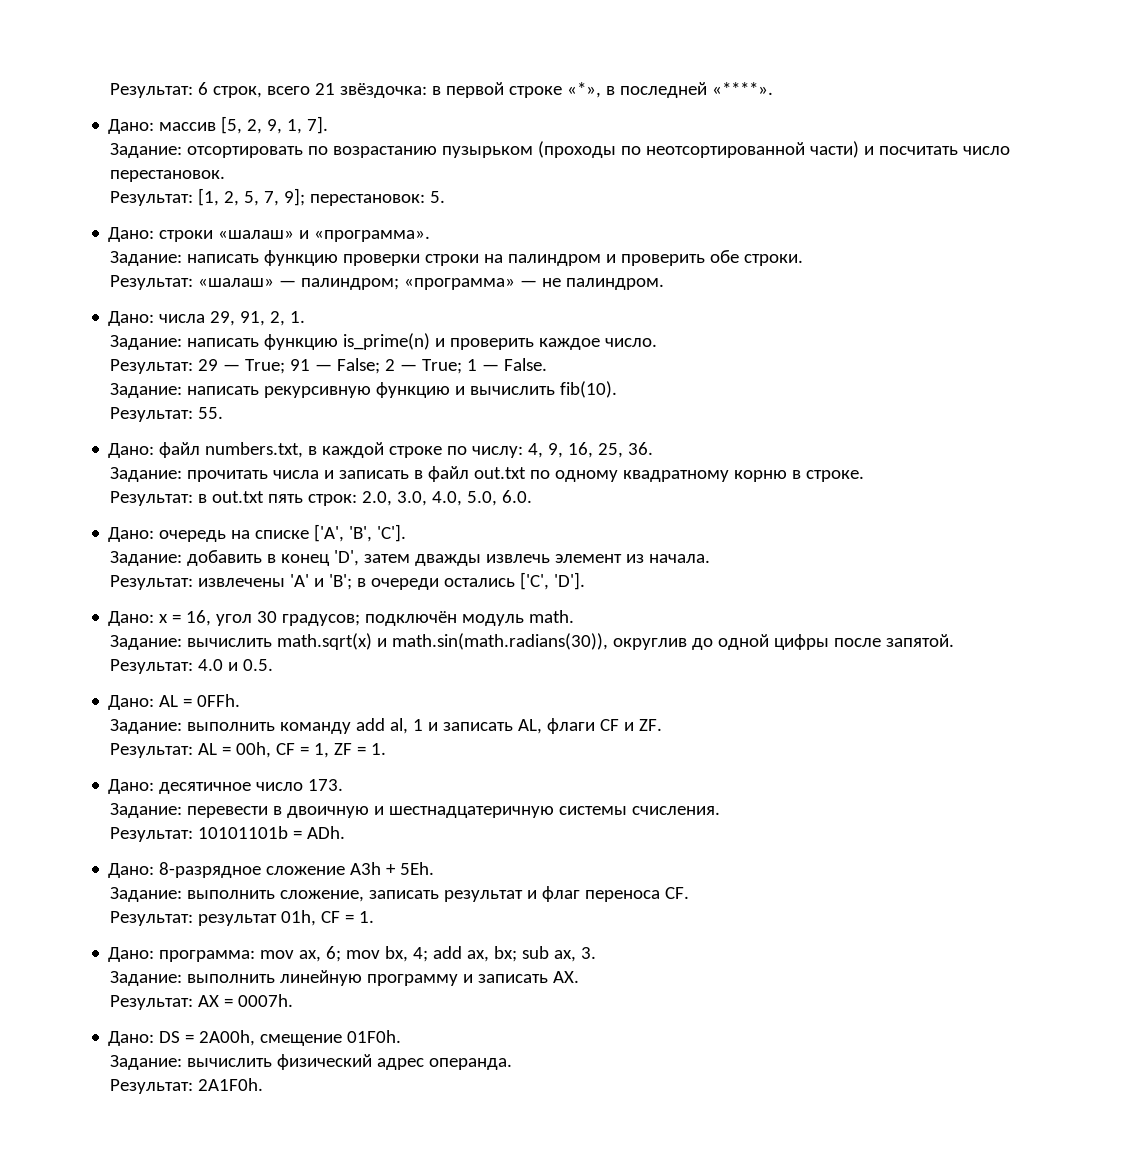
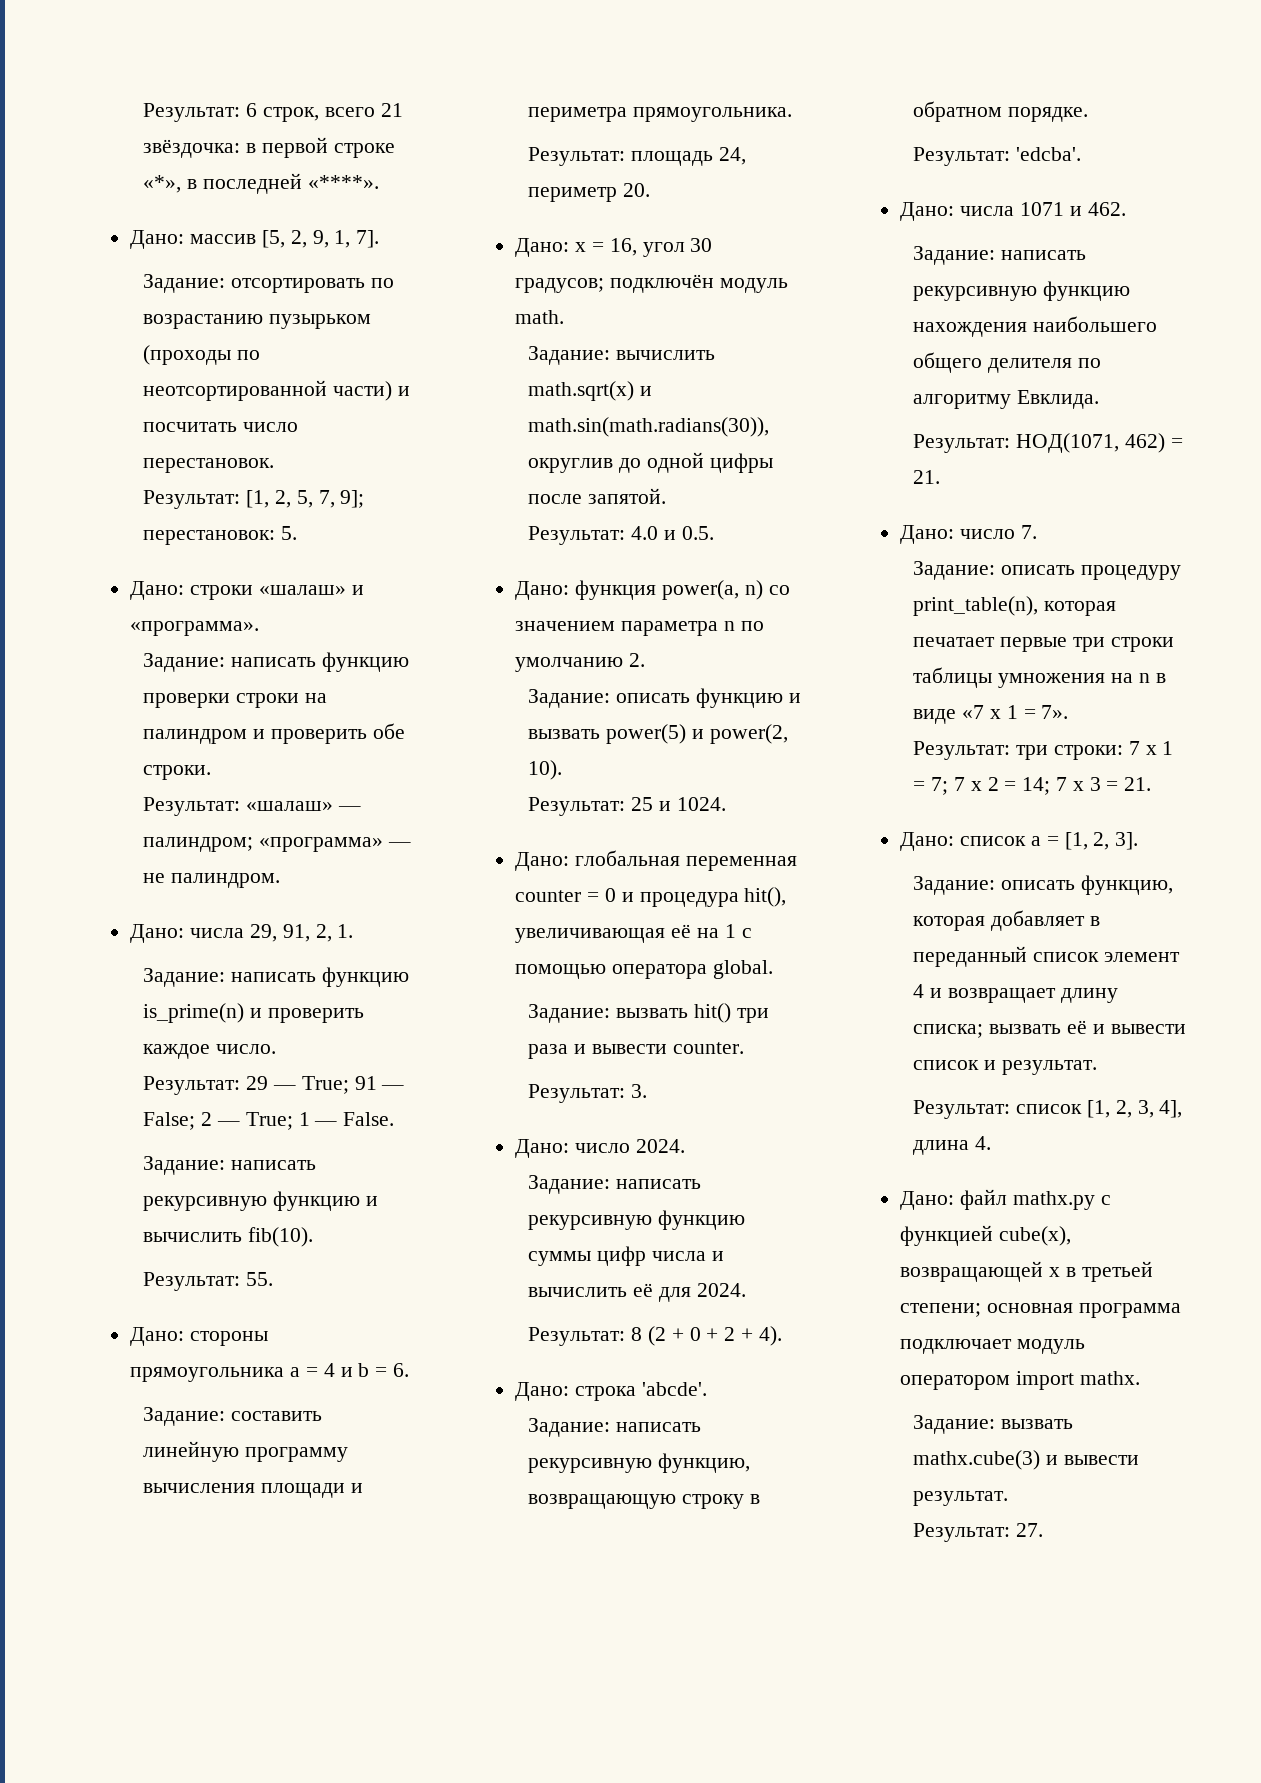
- Дано: файл numbers.txt, в каждой строке по числу: 4, 9, 16, 25, 36.
- Задание: прочитать числа и записать в файл out.txt по одному квадратному корню в строке.
- Результат: в out.txt пять строк: 2.0, 3.0, 4.0, 5.0, 6.0.
- Дано: очередь на списке ['A', 'B', 'C'].
- Задание: добавить в конец 'D', затем дважды извлечь элемент из начала.
- Результат: извлечены 'A' и 'B'; в очереди остались ['C', 'D'].
+ Дано: стороны прямоугольника a = 4 и b = 6.
+ Задание: составить линейную программу вычисления площади и периметра прямоугольника.
+ Результат: площадь 24, периметр 20.
- Дано: AL = 0FFh.
- Задание: выполнить команду add al, 1 и записать AL, флаги CF и ZF.
- Результат: AL = 00h, CF = 1, ZF = 1.
- Дано: десятичное число 173.
- Задание: перевести в двоичную и шестнадцатеричную системы счисления.
- Результат: 10101101b = ADh.
- Дано: 8-разрядное сложение A3h + 5Eh.
- Задание: выполнить сложение, записать результат и флаг переноса CF.
- Результат: результат 01h, CF = 1.
- Дано: программа: mov ax, 6; mov bx, 4; add ax, bx; sub ax, 3.
- Задание: выполнить линейную программу и записать AX.
- Результат: AX = 0007h.
- Дано: DS = 2A00h, смещение 01F0h.
- Задание: вычислить физический адрес операнда.
- Результат: 2A1F0h.
+ Дано: функция power(a, n) со значением параметра n по умолчанию 2.
+ Задание: описать функцию и вызвать power(5) и power(2, 10).
+ Результат: 25 и 1024.
+ Дано: глобальная переменная counter = 0 и процедура hit(), увеличивающая её на 1 с помощью оператора global.
+ Задание: вызвать hit() три раза и вывести counter.
+ Результат: 3.
+ Дано: число 2024.
+ Задание: написать рекурсивную функцию суммы цифр числа и вычислить её для 2024.
+ Результат: 8 (2 + 0 + 2 + 4).
+ Дано: строка 'abcde'.
+ Задание: написать рекурсивную функцию, возвращающую строку в обратном порядке.
+ Результат: 'edcba'.
+ Дано: числа 1071 и 462.
+ Задание: написать рекурсивную функцию нахождения наибольшего общего делителя по алгоритму Евклида.
+ Результат: НОД(1071, 462) = 21.
+ Дано: число 7.
+ Задание: описать процедуру print_table(n), которая печатает первые три строки таблицы умножения на n в виде «7 x 1 = 7».
+ Результат: три строки: 7 x 1 = 7; 7 x 2 = 14; 7 x 3 = 21.
+ Дано: список a = [1, 2, 3].
+ Задание: описать функцию, которая добавляет в переданный список элемент 4 и возвращает длину списка; вызвать её и вывести список и результат.
+ Результат: список [1, 2, 3, 4], длина 4.
+ Дано: файл mathx.py с функцией cube(x), возвращающей x в третьей степени; основная программа подключает модуль оператором import mathx.
+ Задание: вызвать mathx.cube(3) и вывести результат.
+ Результат: 27.

